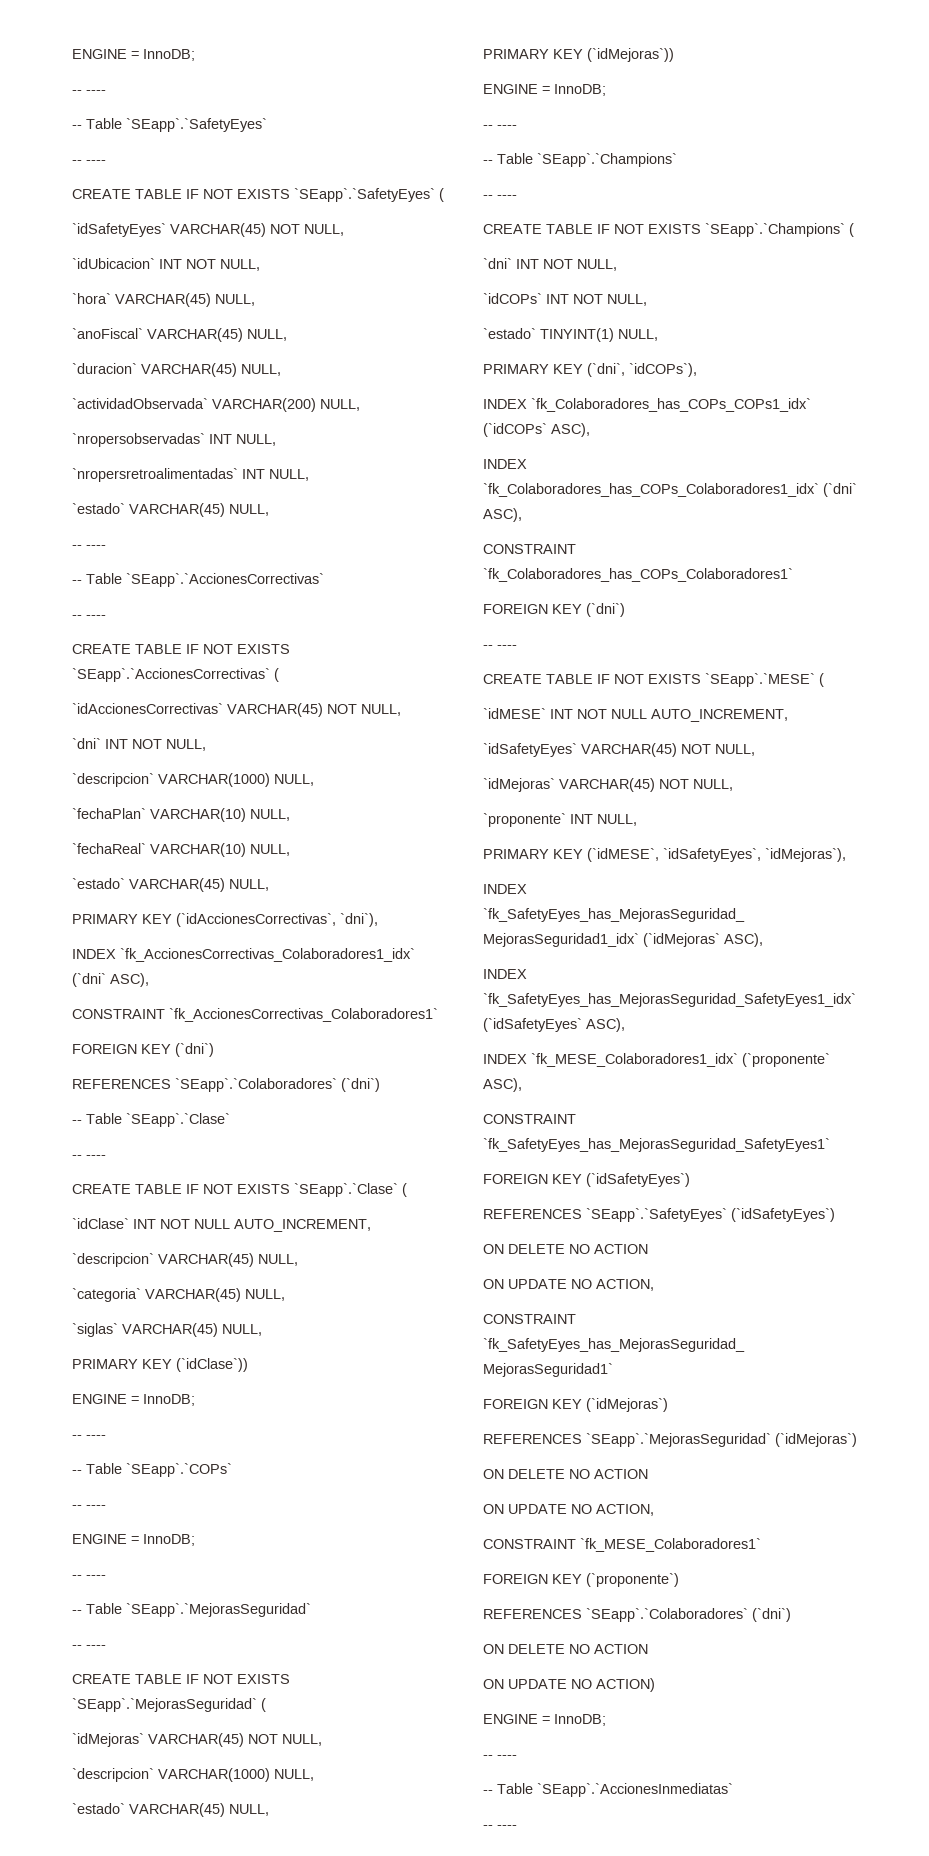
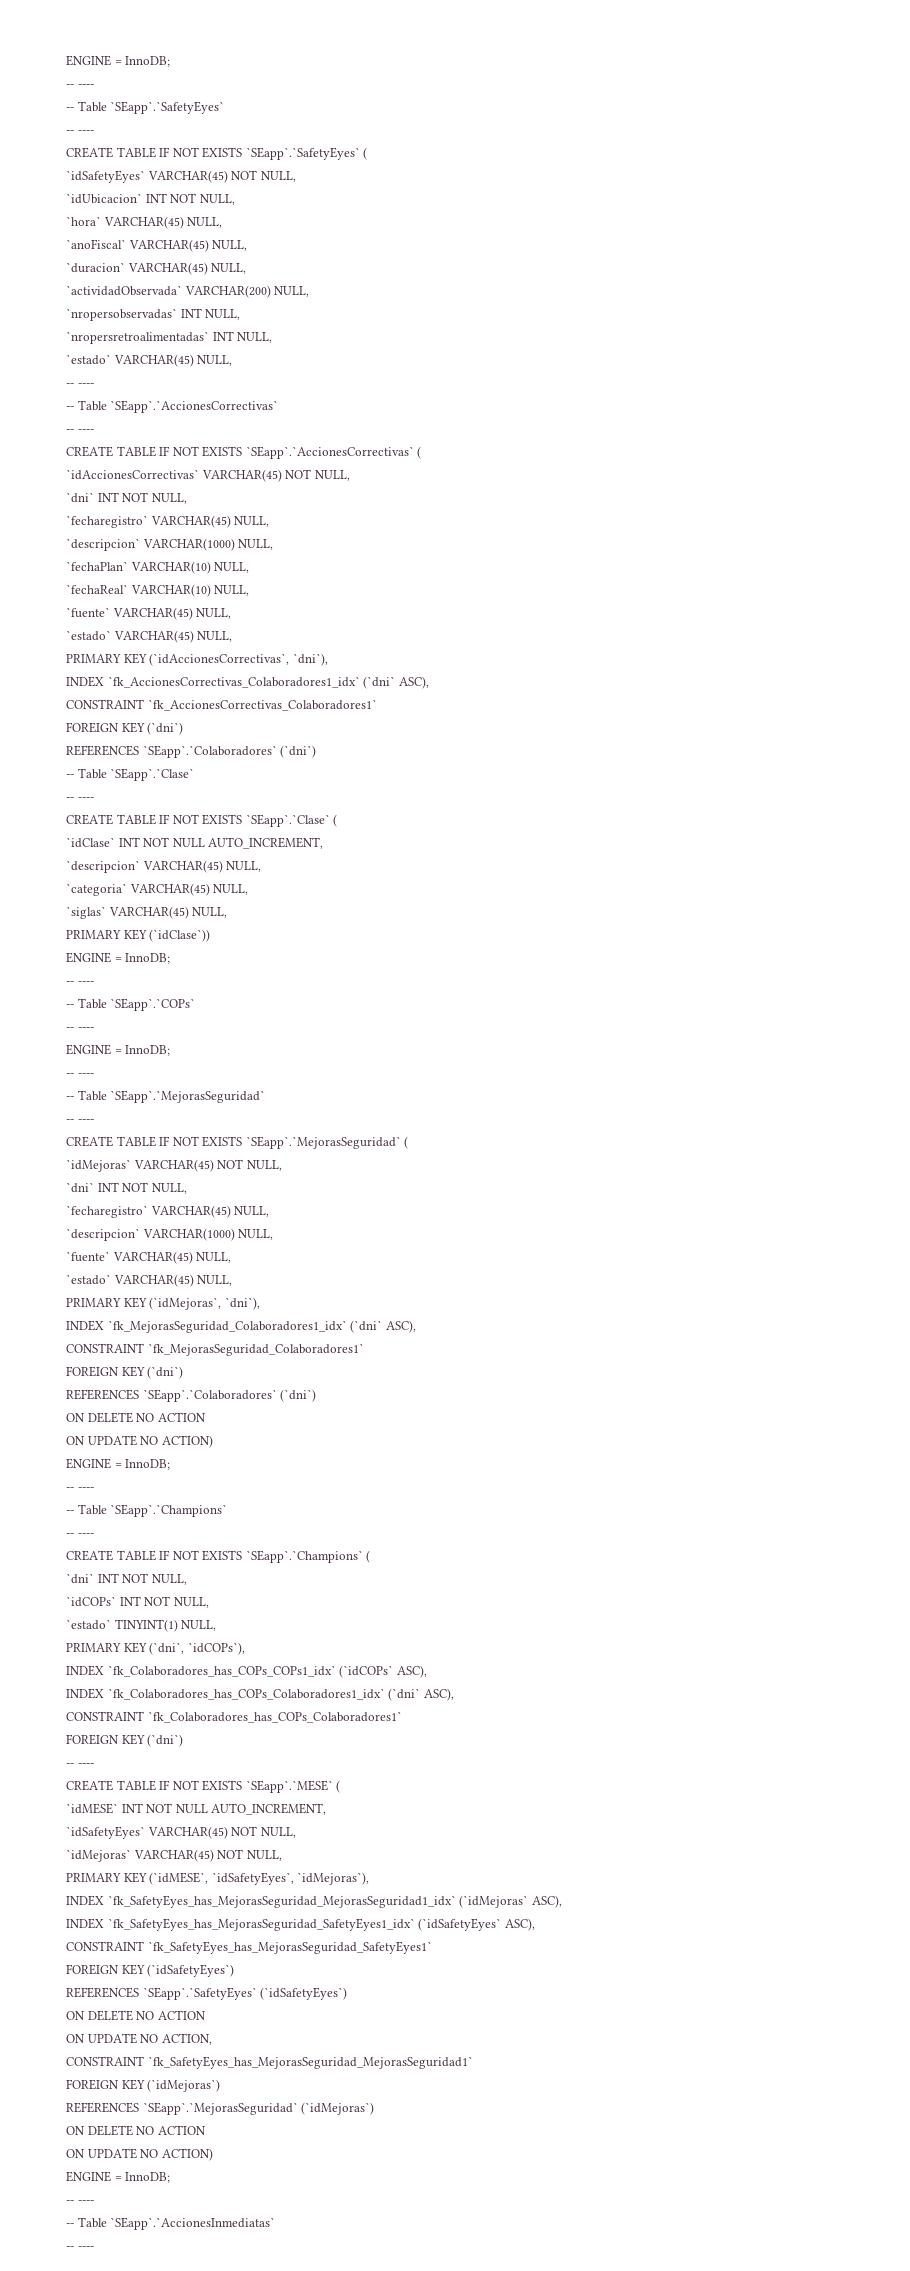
  `idAccionesCorrectivas` VARCHAR(45) NOT NULL,
  `dni` INT NOT NULL,
+ `fecharegistro` VARCHAR(45) NULL,
  `fechaReal` VARCHAR(10) NULL,
+ `fuente` VARCHAR(45) NULL,
  CREATE TABLE IF NOT EXISTS `SEapp`.`MejorasSeguridad` (
  `idMejoras` VARCHAR(45) NOT NULL,
+ `dni` INT NOT NULL,
+ `fecharegistro` VARCHAR(45) NULL,
  `descripcion` VARCHAR(1000) NULL,
+ `fuente` VARCHAR(45) NULL,
  `estado` VARCHAR(45) NULL,
- PRIMARY KEY (`idMejoras`))
+ PRIMARY KEY (`idMejoras`, `dni`),
+ INDEX `fk_MejorasSeguridad_Colaboradores1_idx` (`dni` ASC),
+ CONSTRAINT `fk_MejorasSeguridad_Colaboradores1`
+ FOREIGN KEY (`dni`)
+ REFERENCES `SEapp`.`Colaboradores` (`dni`)
+ ON DELETE NO ACTION
+ ON UPDATE NO ACTION)
- `proponente` INT NULL,
- INDEX `fk_MESE_Colaboradores1_idx` (`proponente` ASC),
  REFERENCES `SEapp`.`MejorasSeguridad` (`idMejoras`)
- ON DELETE NO ACTION
- ON UPDATE NO ACTION,
- CONSTRAINT `fk_MESE_Colaboradores1`
- FOREIGN KEY (`proponente`)
- REFERENCES `SEapp`.`Colaboradores` (`dni`)

